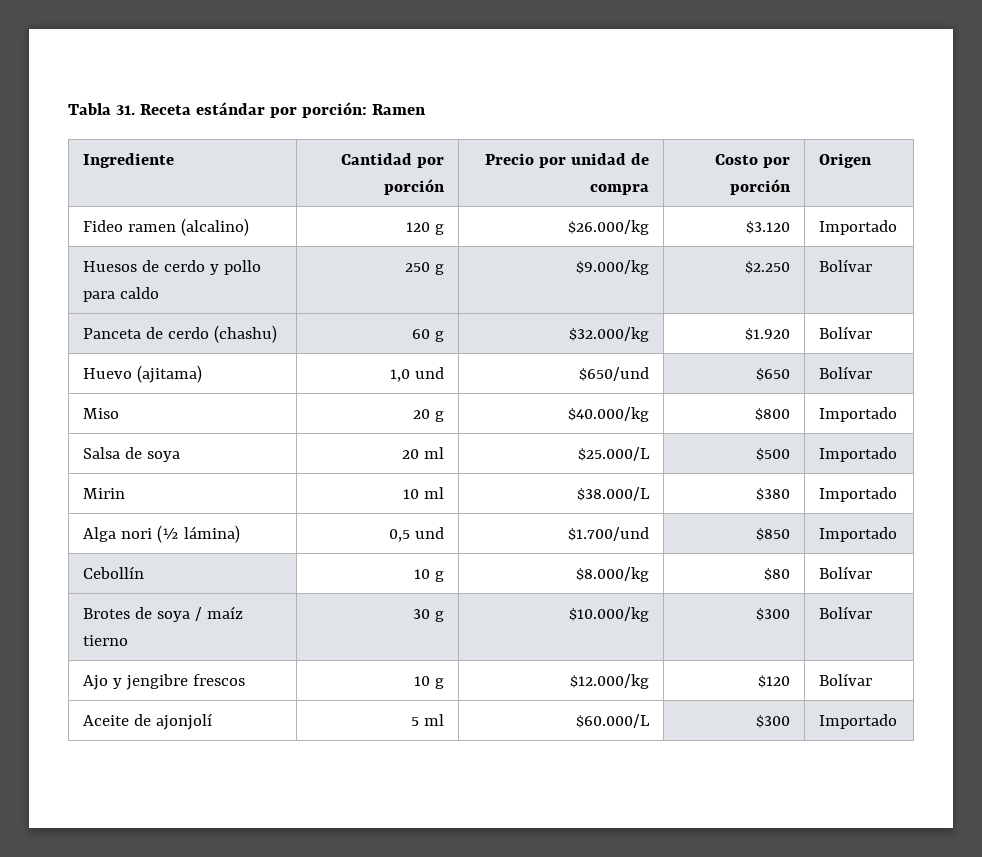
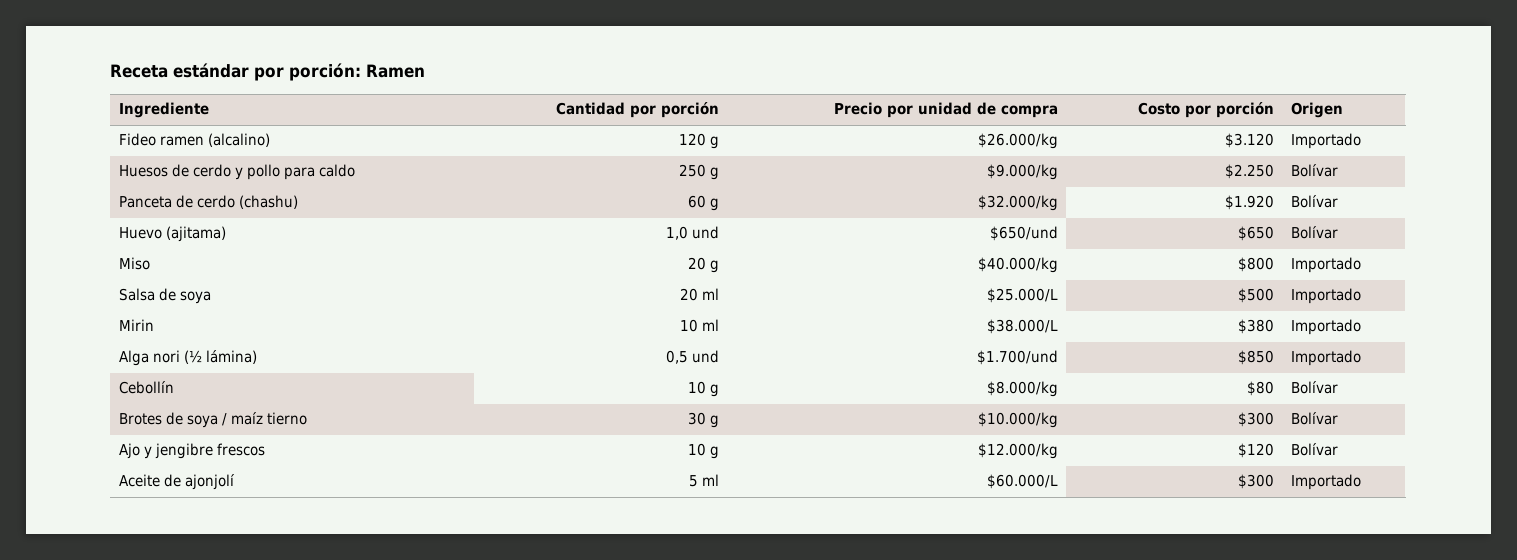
- Tabla 31. Receta estándar por porción: Ramen
+ Receta estándar por porción: Ramen

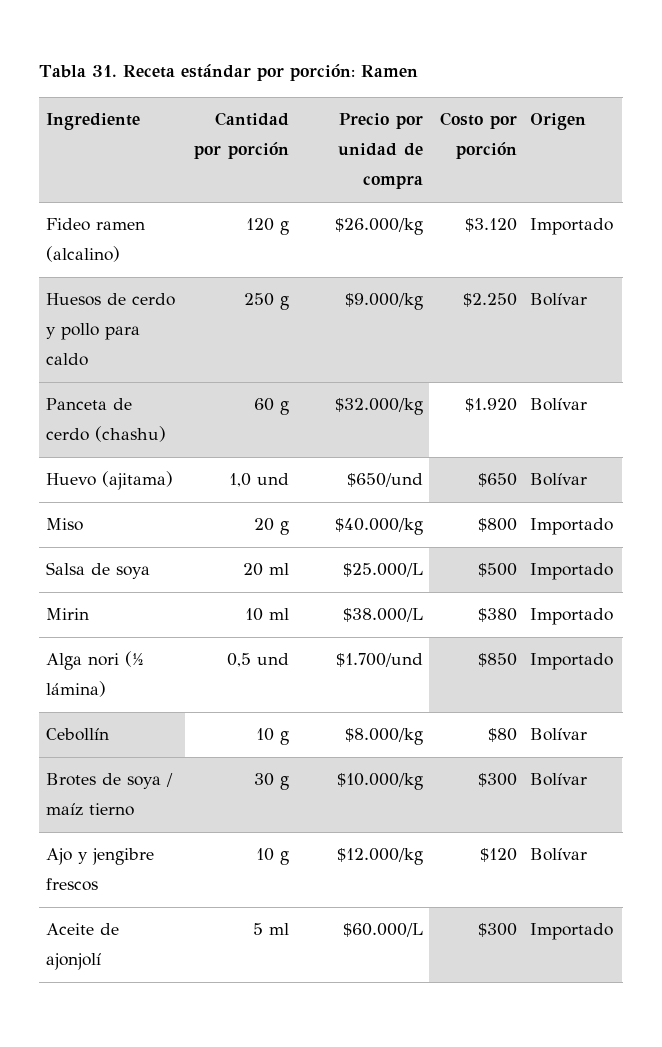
- Receta estándar por porción: Ramen
+ Tabla 31. Receta estándar por porción: Ramen

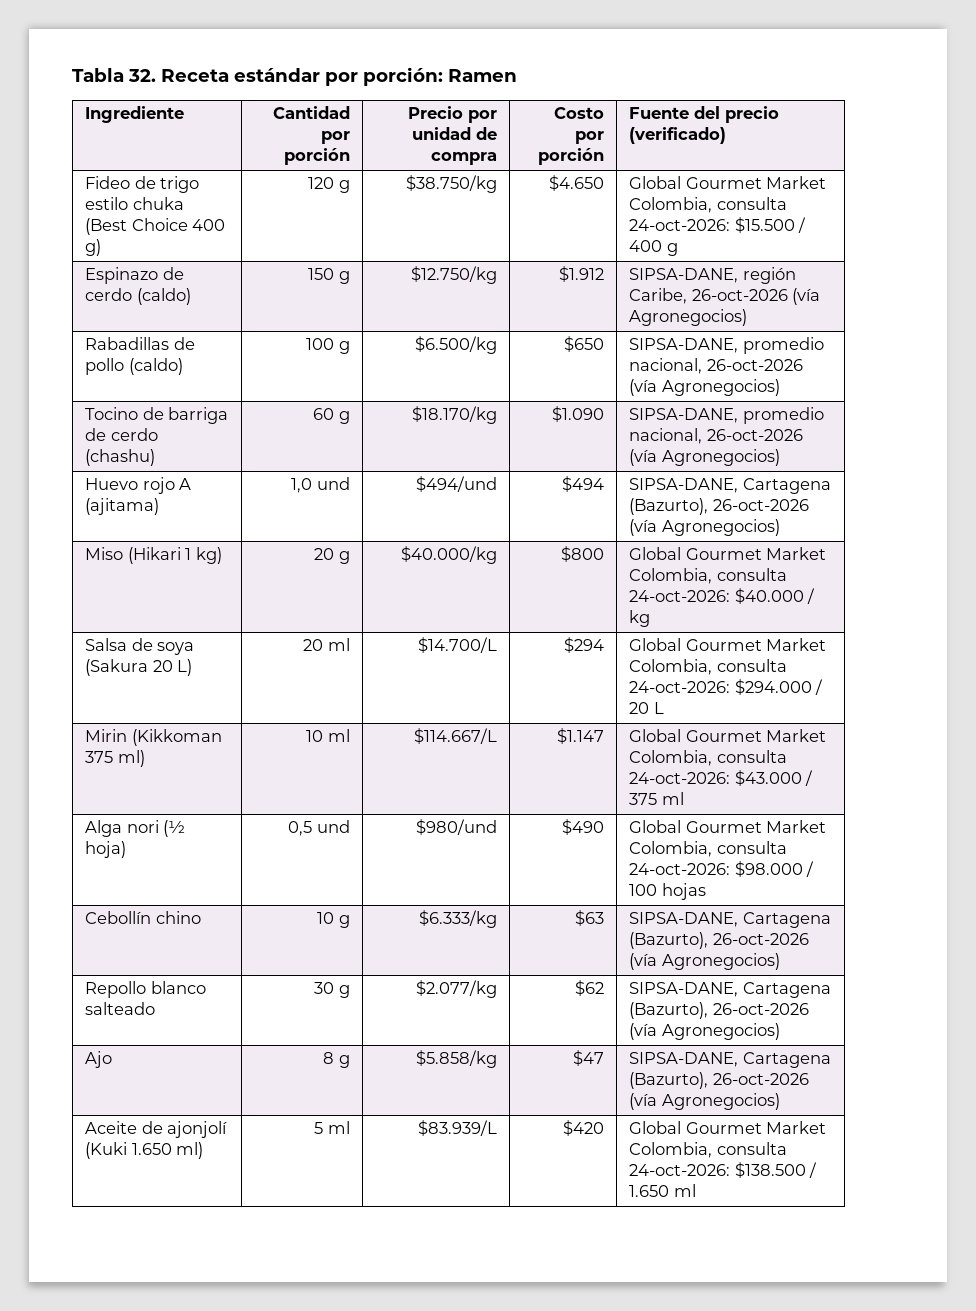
- Tabla 31. Receta estándar por porción: Ramen
+ Tabla 32. Receta estándar por porción: Ramen
- Ingrediente | Cantidad por porción | Precio por unidad de compra | Costo por porción | Origen
- Fideo ramen (alcalino) | 120 g | $26.000/kg | $3.120 | Importado
- Huesos de cerdo y pollo para caldo | 250 g | $9.000/kg | $2.250 | Bolívar
- Panceta de cerdo (chashu) | 60 g | $32.000/kg | $1.920 | Bolívar
+ Ingrediente | Cantidad por porción | Precio por unidad de compra | Costo por porción | Fuente del precio (verificado)
+ Fideo de trigo estilo chuka (Best Choice 400 g) | 120 g | $38.750/kg | $4.650 | Global Gourmet Market Colombia, consulta 24-oct-2026: $15.500 / 400 g
+ Espinazo de cerdo (caldo) | 150 g | $12.750/kg | $1.912 | SIPSA-DANE, región Caribe, 26-oct-2026 (vía Agronegocios)
+ Rabadillas de pollo (caldo) | 100 g | $6.500/kg | $650 | SIPSA-DANE, promedio nacional, 26-oct-2026 (vía Agronegocios)
+ Tocino de barriga de cerdo (chashu) | 60 g | $18.170/kg | $1.090 | SIPSA-DANE, promedio nacional, 26-oct-2026 (vía Agronegocios)
- Huevo (ajitama) | 1,0 und | $650/und | $650 | Bolívar
- Miso | 20 g | $40.000/kg | $800 | Importado
+ Huevo rojo A (ajitama) | 1,0 und | $494/und | $494 | SIPSA-DANE, Cartagena (Bazurto), 26-oct-2026 (vía Agronegocios)
+ Miso (Hikari 1 kg) | 20 g | $40.000/kg | $800 | Global Gourmet Market Colombia, consulta 24-oct-2026: $40.000 / kg
- Salsa de soya | 20 ml | $25.000/L | $500 | Importado
- Mirin | 10 ml | $38.000/L | $380 | Importado
+ Salsa de soya (Sakura 20 L) | 20 ml | $14.700/L | $294 | Global Gourmet Market Colombia, consulta 24-oct-2026: $294.000 / 20 L
+ Mirin (Kikkoman 375 ml) | 10 ml | $114.667/L | $1.147 | Global Gourmet Market Colombia, consulta 24-oct-2026: $43.000 / 375 ml
- Alga nori (½ lámina) | 0,5 und | $1.700/und | $850 | Importado
+ Alga nori (½ hoja) | 0,5 und | $980/und | $490 | Global Gourmet Market Colombia, consulta 24-oct-2026: $98.000 / 100 hojas
- Cebollín | 10 g | $8.000/kg | $80 | Bolívar
- Brotes de soya / maíz tierno | 30 g | $10.000/kg | $300 | Bolívar
- Ajo y jengibre frescos | 10 g | $12.000/kg | $120 | Bolívar
+ Cebollín chino | 10 g | $6.333/kg | $63 | SIPSA-DANE, Cartagena (Bazurto), 26-oct-2026 (vía Agronegocios)
+ Repollo blanco salteado | 30 g | $2.077/kg | $62 | SIPSA-DANE, Cartagena (Bazurto), 26-oct-2026 (vía Agronegocios)
+ Ajo | 8 g | $5.858/kg | $47 | SIPSA-DANE, Cartagena (Bazurto), 26-oct-2026 (vía Agronegocios)
- Aceite de ajonjolí | 5 ml | $60.000/L | $300 | Importado
+ Aceite de ajonjolí (Kuki 1.650 ml) | 5 ml | $83.939/L | $420 | Global Gourmet Market Colombia, consulta 24-oct-2026: $138.500 / 1.650 ml

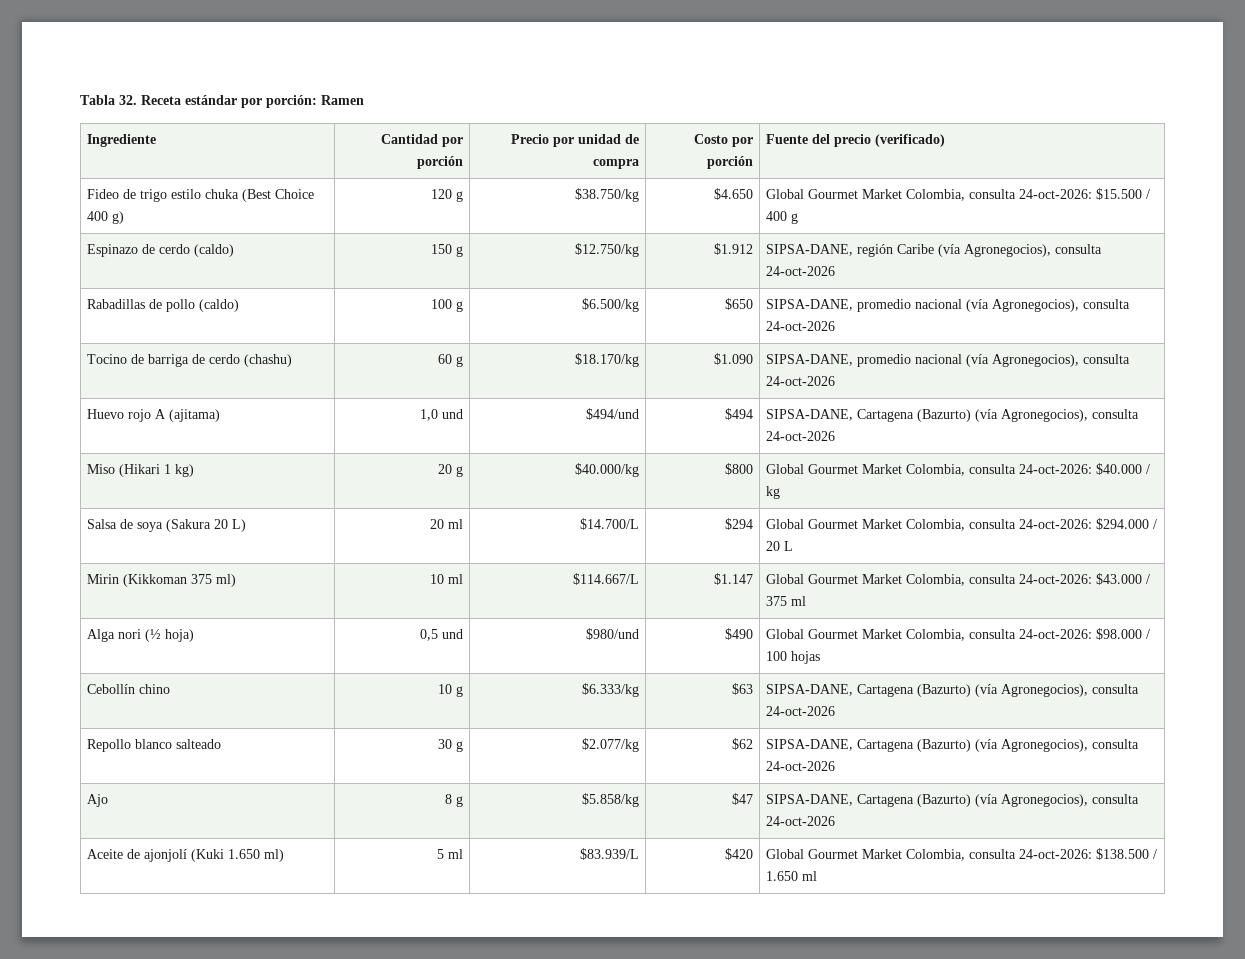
- Espinazo de cerdo (caldo) | 150 g | $12.750/kg | $1.912 | SIPSA-DANE, región Caribe, 26-oct-2026 (vía Agronegocios)
+ Espinazo de cerdo (caldo) | 150 g | $12.750/kg | $1.912 | SIPSA-DANE, región Caribe (vía Agronegocios), consulta 24-oct-2026
- Rabadillas de pollo (caldo) | 100 g | $6.500/kg | $650 | SIPSA-DANE, promedio nacional, 26-oct-2026 (vía Agronegocios)
+ Rabadillas de pollo (caldo) | 100 g | $6.500/kg | $650 | SIPSA-DANE, promedio nacional (vía Agronegocios), consulta 24-oct-2026
- Tocino de barriga de cerdo (chashu) | 60 g | $18.170/kg | $1.090 | SIPSA-DANE, promedio nacional, 26-oct-2026 (vía Agronegocios)
+ Tocino de barriga de cerdo (chashu) | 60 g | $18.170/kg | $1.090 | SIPSA-DANE, promedio nacional (vía Agronegocios), consulta 24-oct-2026
- Huevo rojo A (ajitama) | 1,0 und | $494/und | $494 | SIPSA-DANE, Cartagena (Bazurto), 26-oct-2026 (vía Agronegocios)
+ Huevo rojo A (ajitama) | 1,0 und | $494/und | $494 | SIPSA-DANE, Cartagena (Bazurto) (vía Agronegocios), consulta 24-oct-2026
- Cebollín chino | 10 g | $6.333/kg | $63 | SIPSA-DANE, Cartagena (Bazurto), 26-oct-2026 (vía Agronegocios)
+ Cebollín chino | 10 g | $6.333/kg | $63 | SIPSA-DANE, Cartagena (Bazurto) (vía Agronegocios), consulta 24-oct-2026
- Repollo blanco salteado | 30 g | $2.077/kg | $62 | SIPSA-DANE, Cartagena (Bazurto), 26-oct-2026 (vía Agronegocios)
+ Repollo blanco salteado | 30 g | $2.077/kg | $62 | SIPSA-DANE, Cartagena (Bazurto) (vía Agronegocios), consulta 24-oct-2026
- Ajo | 8 g | $5.858/kg | $47 | SIPSA-DANE, Cartagena (Bazurto), 26-oct-2026 (vía Agronegocios)
+ Ajo | 8 g | $5.858/kg | $47 | SIPSA-DANE, Cartagena (Bazurto) (vía Agronegocios), consulta 24-oct-2026

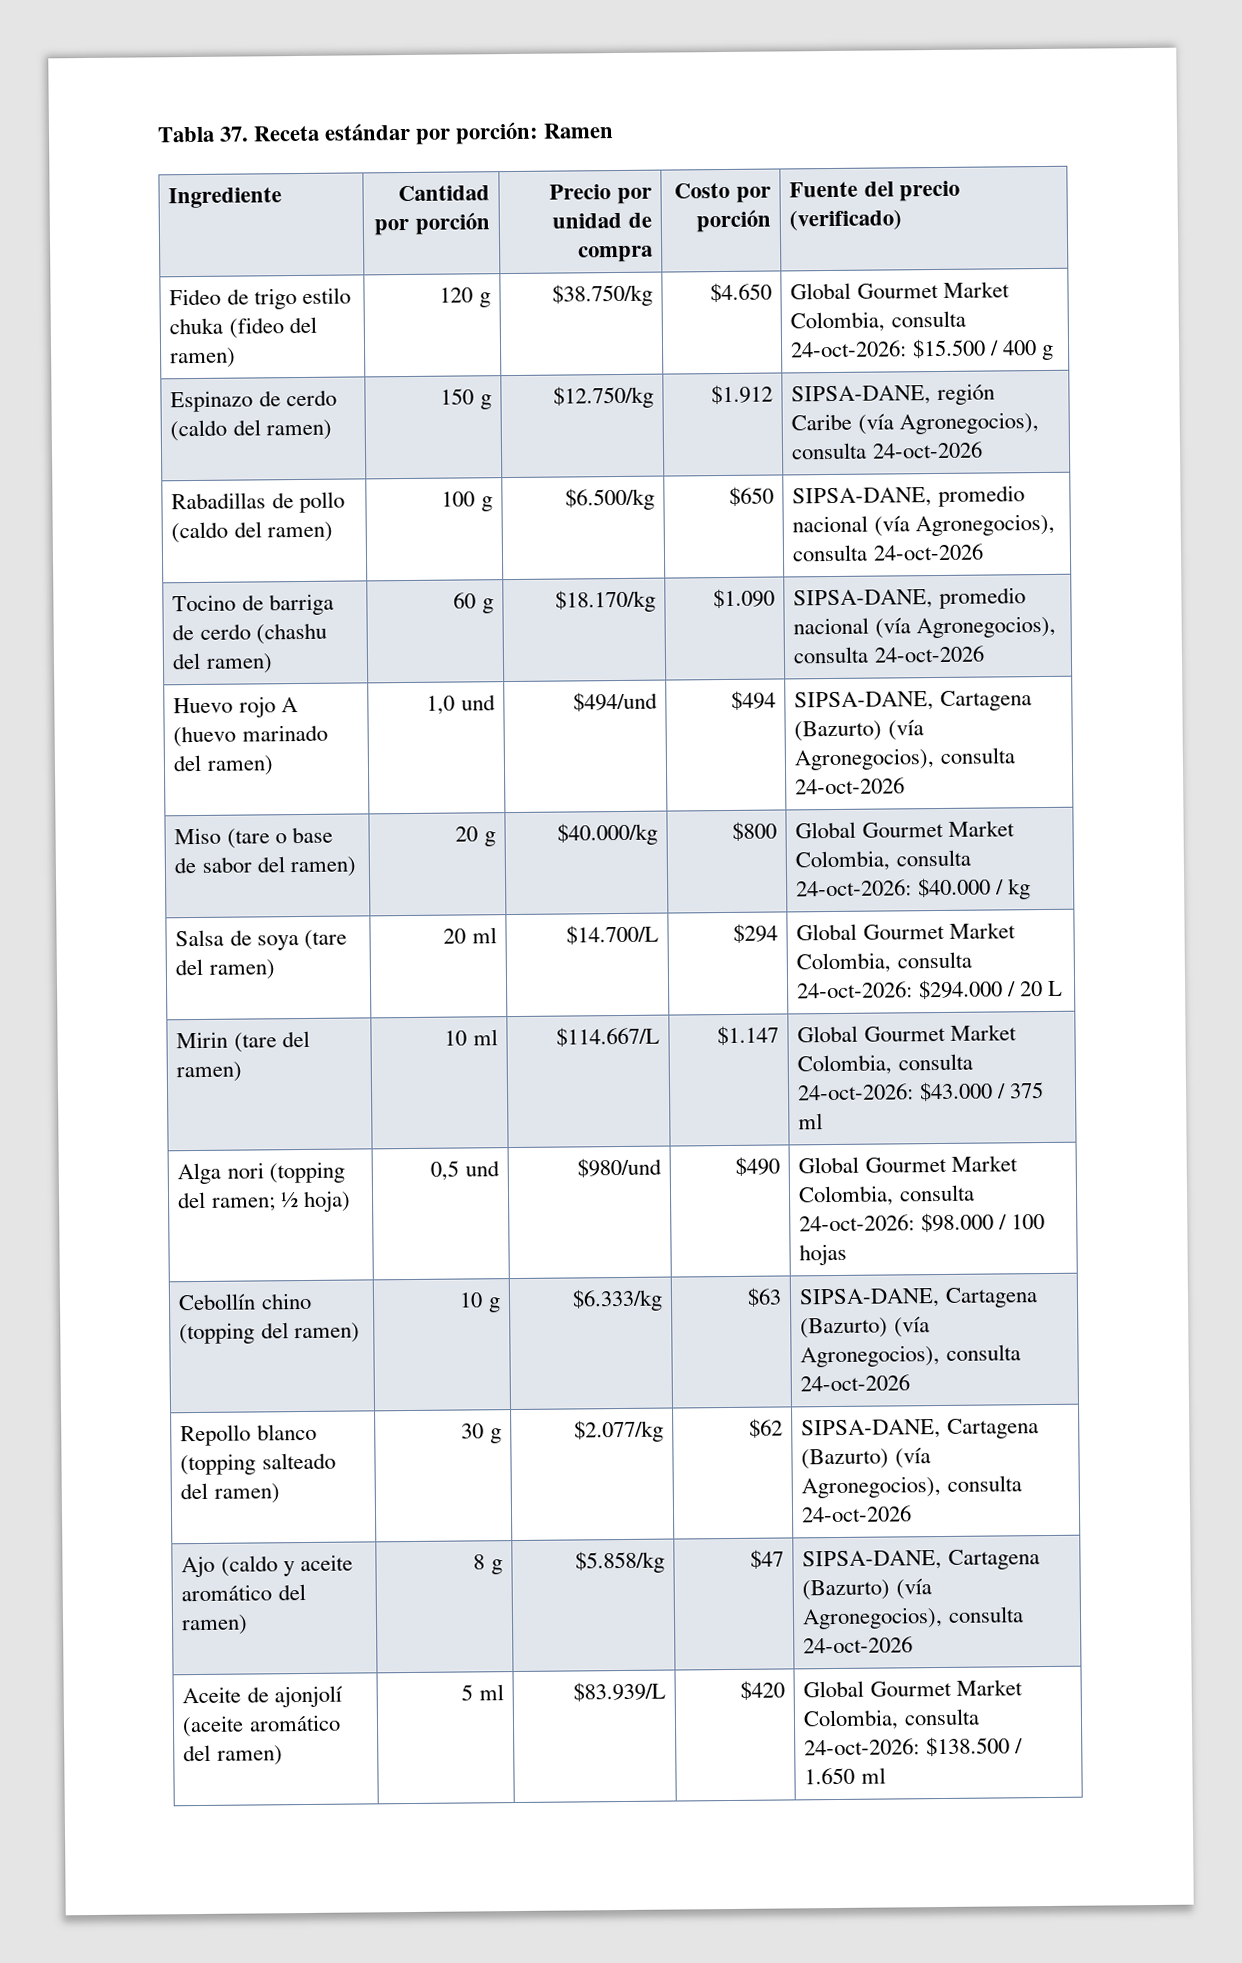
- Tabla 32. Receta estándar por porción: Ramen
+ Tabla 37. Receta estándar por porción: Ramen
- Fideo de trigo estilo chuka (Best Choice 400 g) | 120 g | $38.750/kg | $4.650 | Global Gourmet Market Colombia, consulta 24-oct-2026: $15.500 / 400 g
+ Fideo de trigo estilo chuka (fideo del ramen) | 120 g | $38.750/kg | $4.650 | Global Gourmet Market Colombia, consulta 24-oct-2026: $15.500 / 400 g
- Espinazo de cerdo (caldo) | 150 g | $12.750/kg | $1.912 | SIPSA-DANE, región Caribe (vía Agronegocios), consulta 24-oct-2026
+ Espinazo de cerdo (caldo del ramen) | 150 g | $12.750/kg | $1.912 | SIPSA-DANE, región Caribe (vía Agronegocios), consulta 24-oct-2026
- Rabadillas de pollo (caldo) | 100 g | $6.500/kg | $650 | SIPSA-DANE, promedio nacional (vía Agronegocios), consulta 24-oct-2026
+ Rabadillas de pollo (caldo del ramen) | 100 g | $6.500/kg | $650 | SIPSA-DANE, promedio nacional (vía Agronegocios), consulta 24-oct-2026
- Tocino de barriga de cerdo (chashu) | 60 g | $18.170/kg | $1.090 | SIPSA-DANE, promedio nacional (vía Agronegocios), consulta 24-oct-2026
+ Tocino de barriga de cerdo (chashu del ramen) | 60 g | $18.170/kg | $1.090 | SIPSA-DANE, promedio nacional (vía Agronegocios), consulta 24-oct-2026
- Huevo rojo A (ajitama) | 1,0 und | $494/und | $494 | SIPSA-DANE, Cartagena (Bazurto) (vía Agronegocios), consulta 24-oct-2026
+ Huevo rojo A (huevo marinado del ramen) | 1,0 und | $494/und | $494 | SIPSA-DANE, Cartagena (Bazurto) (vía Agronegocios), consulta 24-oct-2026
- Miso (Hikari 1 kg) | 20 g | $40.000/kg | $800 | Global Gourmet Market Colombia, consulta 24-oct-2026: $40.000 / kg
+ Miso (tare o base de sabor del ramen) | 20 g | $40.000/kg | $800 | Global Gourmet Market Colombia, consulta 24-oct-2026: $40.000 / kg
- Salsa de soya (Sakura 20 L) | 20 ml | $14.700/L | $294 | Global Gourmet Market Colombia, consulta 24-oct-2026: $294.000 / 20 L
+ Salsa de soya (tare del ramen) | 20 ml | $14.700/L | $294 | Global Gourmet Market Colombia, consulta 24-oct-2026: $294.000 / 20 L
- Mirin (Kikkoman 375 ml) | 10 ml | $114.667/L | $1.147 | Global Gourmet Market Colombia, consulta 24-oct-2026: $43.000 / 375 ml
+ Mirin (tare del ramen) | 10 ml | $114.667/L | $1.147 | Global Gourmet Market Colombia, consulta 24-oct-2026: $43.000 / 375 ml
- Alga nori (½ hoja) | 0,5 und | $980/und | $490 | Global Gourmet Market Colombia, consulta 24-oct-2026: $98.000 / 100 hojas
+ Alga nori (topping del ramen; ½ hoja) | 0,5 und | $980/und | $490 | Global Gourmet Market Colombia, consulta 24-oct-2026: $98.000 / 100 hojas
- Cebollín chino | 10 g | $6.333/kg | $63 | SIPSA-DANE, Cartagena (Bazurto) (vía Agronegocios), consulta 24-oct-2026
+ Cebollín chino (topping del ramen) | 10 g | $6.333/kg | $63 | SIPSA-DANE, Cartagena (Bazurto) (vía Agronegocios), consulta 24-oct-2026
- Repollo blanco salteado | 30 g | $2.077/kg | $62 | SIPSA-DANE, Cartagena (Bazurto) (vía Agronegocios), consulta 24-oct-2026
+ Repollo blanco (topping salteado del ramen) | 30 g | $2.077/kg | $62 | SIPSA-DANE, Cartagena (Bazurto) (vía Agronegocios), consulta 24-oct-2026
- Ajo | 8 g | $5.858/kg | $47 | SIPSA-DANE, Cartagena (Bazurto) (vía Agronegocios), consulta 24-oct-2026
+ Ajo (caldo y aceite aromático del ramen) | 8 g | $5.858/kg | $47 | SIPSA-DANE, Cartagena (Bazurto) (vía Agronegocios), consulta 24-oct-2026
- Aceite de ajonjolí (Kuki 1.650 ml) | 5 ml | $83.939/L | $420 | Global Gourmet Market Colombia, consulta 24-oct-2026: $138.500 / 1.650 ml
+ Aceite de ajonjolí (aceite aromático del ramen) | 5 ml | $83.939/L | $420 | Global Gourmet Market Colombia, consulta 24-oct-2026: $138.500 / 1.650 ml

